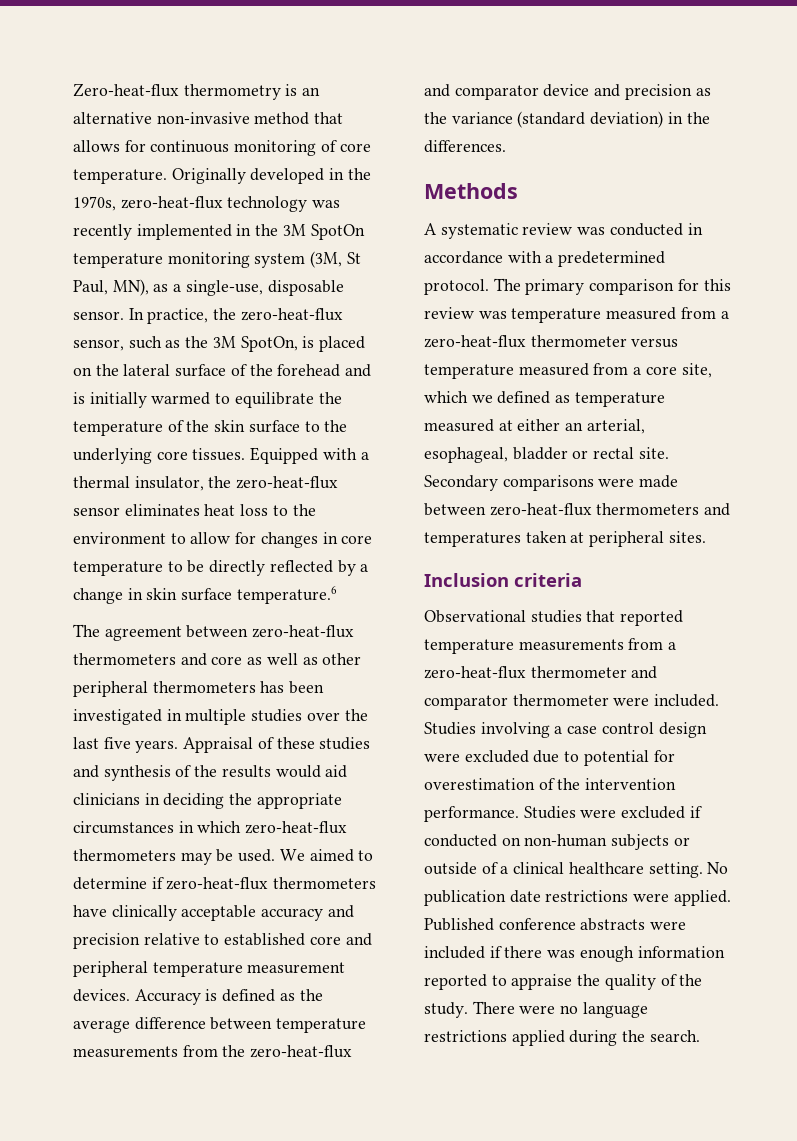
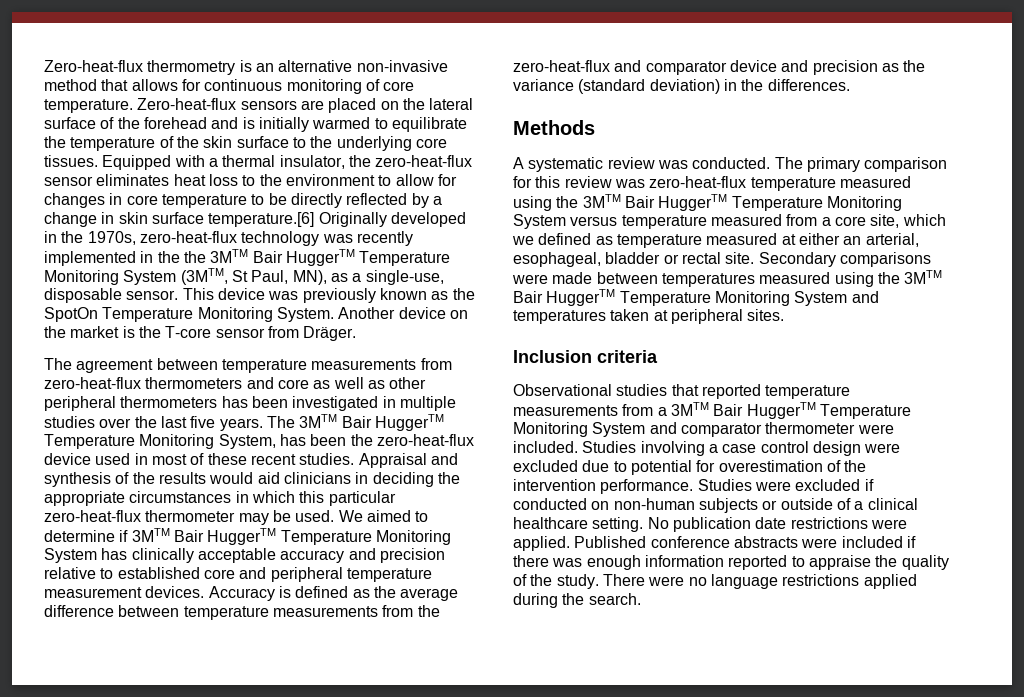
- Originally developed in the 1970s, zero-heat-flux technology was recently implemented in the 3M SpotOn temperature monitoring system (3M, St Paul, MN), as a single-use, disposable sensor. In practice, the zero-heat-flux sensor, such as the 3M SpotOn, is placed on the lateral surface of the forehead and is initially warmed to equilibrate the temperature of the skin surface to the underlying core tissues.
+ Zero-heat-flux sensors are placed on the lateral surface of the forehead and is initially warmed to equilibrate the temperature of the skin surface to the underlying core tissues.
- Equipped with a thermal insulator, the zero-heat-flux sensor eliminates heat loss to the environment to allow for changes in core temperature to be directly reflected by a change in skin surface temperature.6
+ Equipped with a thermal insulator, the zero-heat-flux sensor eliminates heat loss to the environment to allow for changes in core temperature to be directly reflected by a change in skin surface temperature.[6] Originally developed in the 1970s, zero-heat-flux technology was recently implemented in the the 3MTM Bair HuggerTM Temperature Monitoring System (3MTM, St Paul, MN), as a single-use, disposable sensor. This device was previously known as the SpotOn Temperature Monitoring System. Another device on the market is the T-core sensor from Dräger.
- The agreement between zero-heat-flux thermometers and core as well as other peripheral thermometers has been investigated in multiple studies over the last five years.
+ The agreement between temperature measurements from zero-heat-flux thermometers and core as well as other peripheral thermometers has been investigated in multiple studies over the last five years.
- Appraisal of these studies and synthesis of the results would aid clinicians in deciding the appropriate circumstances in which zero-heat-flux thermometers may be used.
+ The 3MTM Bair HuggerTM Temperature Monitoring System, has been the zero-heat-flux device used in most of these recent studies. Appraisal and synthesis of the results would aid clinicians in deciding the appropriate circumstances in which this particular zero-heat-flux thermometer may be used.
- We aimed to determine if zero-heat-flux thermometers have clinically acceptable accuracy and precision relative to established core and peripheral temperature measurement devices.
+ We aimed to determine if 3MTM Bair HuggerTM Temperature Monitoring System has clinically acceptable accuracy and precision relative to established core and peripheral temperature measurement devices.
- A systematic review was conducted in accordance with a predetermined protocol.
+ A systematic review was conducted.
- The primary comparison for this review was temperature measured from a zero-heat-flux thermometer versus temperature measured from a core site, which we defined as temperature measured at either an arterial, esophageal, bladder or rectal site.
+ The primary comparison for this review was zero-heat-flux temperature measured using the 3MTM Bair HuggerTM Temperature Monitoring System versus temperature measured from a core site, which we defined as temperature measured at either an arterial, esophageal, bladder or rectal site.
- Secondary comparisons were made between zero-heat-flux thermometers and temperatures taken at peripheral sites.
+ Secondary comparisons were made between temperatures measured using the 3MTM Bair HuggerTM Temperature Monitoring System and temperatures taken at peripheral sites.
- Observational studies that reported temperature measurements from a zero-heat-flux thermometer and comparator thermometer were included.
+ Observational studies that reported temperature measurements from a 3MTM Bair HuggerTM Temperature Monitoring System and comparator thermometer were included.

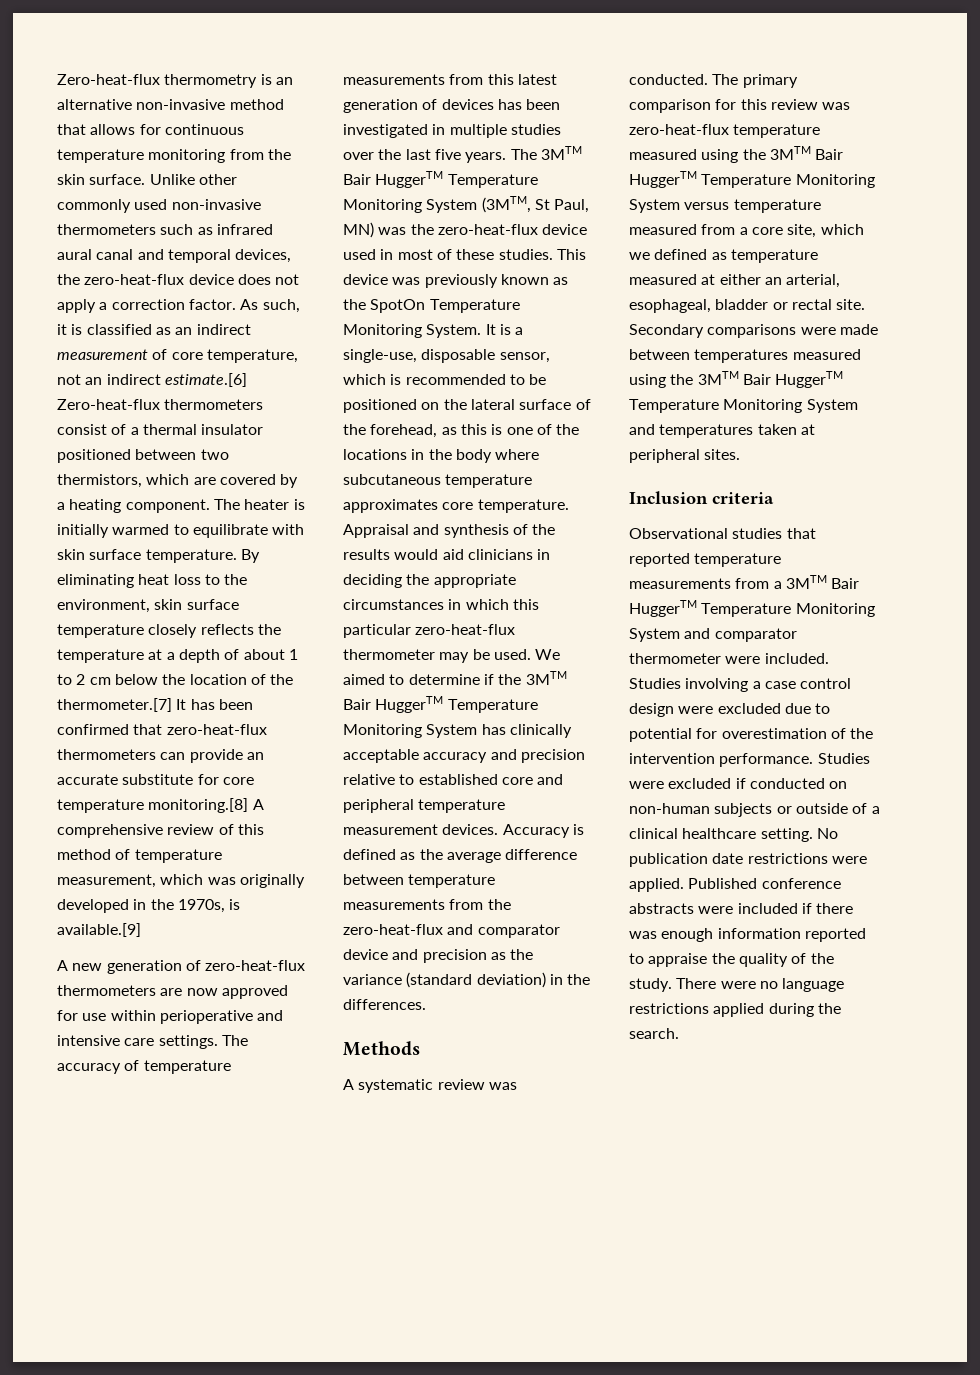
- Zero-heat-flux thermometry is an alternative non-invasive method that allows for continuous monitoring of core temperature. Zero-heat-flux sensors are placed on the lateral surface of the forehead and is initially warmed to equilibrate the temperature of the skin surface to the underlying core tissues. Equipped with a thermal insulator, the zero-heat-flux sensor eliminates heat loss to the environment to allow for changes in core temperature to be directly reflected by a change in skin surface temperature.[6] Originally developed in the 1970s, zero-heat-flux technology was recently implemented in the the 3MTM Bair HuggerTM Temperature Monitoring System (3MTM, St Paul, MN), as a single-use, disposable sensor. This device was previously known as the SpotOn Temperature Monitoring System. Another device on the market is the T-core sensor from Dräger.
- The agreement between temperature measurements from zero-heat-flux thermometers and core as well as other peripheral thermometers has been investigated in multiple studies over the last five years.
+ Zero-heat-flux thermometry is an alternative non-invasive method that allows for continuous temperature monitoring from the skin surface. Unlike other commonly used non-invasive thermometers such as infrared aural canal and temporal devices, the zero-heat-flux device does not apply a correction factor. As such, it is classified as an indirect measurement of core temperature, not an indirect estimate.[6] Zero-heat-flux thermometers consist of a thermal insulator positioned between two thermistors, which are covered by a heating component. The heater is initially warmed to equilibrate with skin surface temperature. By eliminating heat loss to the environment, skin surface temperature closely reflects the temperature at a depth of about 1 to 2 cm below the location of the thermometer.[7] It has been confirmed that zero-heat-flux thermometers can provide an accurate substitute for core temperature monitoring.[8] A comprehensive review of this method of temperature measurement, which was originally developed in the 1970s, is available.[9]
+ A new generation of zero-heat-flux thermometers are now approved for use within perioperative and intensive care settings. The accuracy of temperature measurements from this latest generation of devices has been investigated in multiple studies over the last five years.
- The 3MTM Bair HuggerTM Temperature Monitoring System, has been the zero-heat-flux device used in most of these recent studies.
+ The 3MTM Bair HuggerTM Temperature Monitoring System (3MTM, St Paul, MN) was the zero-heat-flux device used in most of these studies. This device was previously known as the SpotOn Temperature Monitoring System. It is a single-use, disposable sensor, which is recommended to be positioned on the lateral surface of the forehead, as this is one of the locations in the body where subcutaneous temperature approximates core temperature.
- We aimed to determine if 3MTM Bair HuggerTM Temperature Monitoring System has clinically acceptable accuracy and precision relative to established core and peripheral temperature measurement devices.
+ We aimed to determine if the 3MTM Bair HuggerTM Temperature Monitoring System has clinically acceptable accuracy and precision relative to established core and peripheral temperature measurement devices.

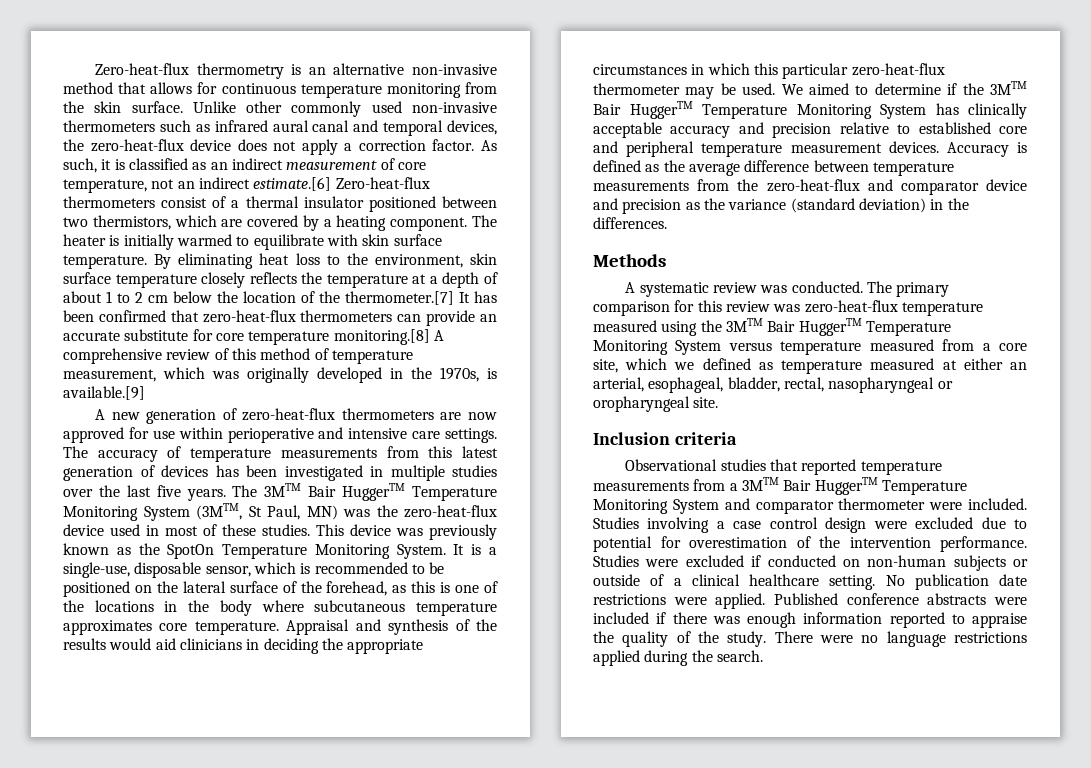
- The primary comparison for this review was zero-heat-flux temperature measured using the 3MTM Bair HuggerTM Temperature Monitoring System versus temperature measured from a core site, which we defined as temperature measured at either an arterial, esophageal, bladder or rectal site. Secondary comparisons were made between temperatures measured using the 3MTM Bair HuggerTM Temperature Monitoring System and temperatures taken at peripheral sites.
+ The primary comparison for this review was zero-heat-flux temperature measured using the 3MTM Bair HuggerTM Temperature Monitoring System versus temperature measured from a core site, which we defined as temperature measured at either an arterial, esophageal, bladder, rectal, nasopharyngeal or oropharyngeal site.

